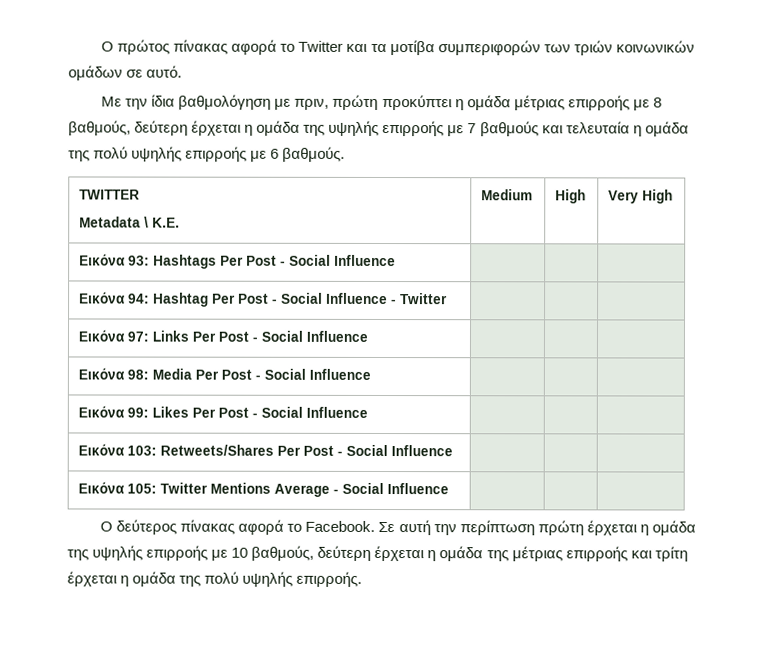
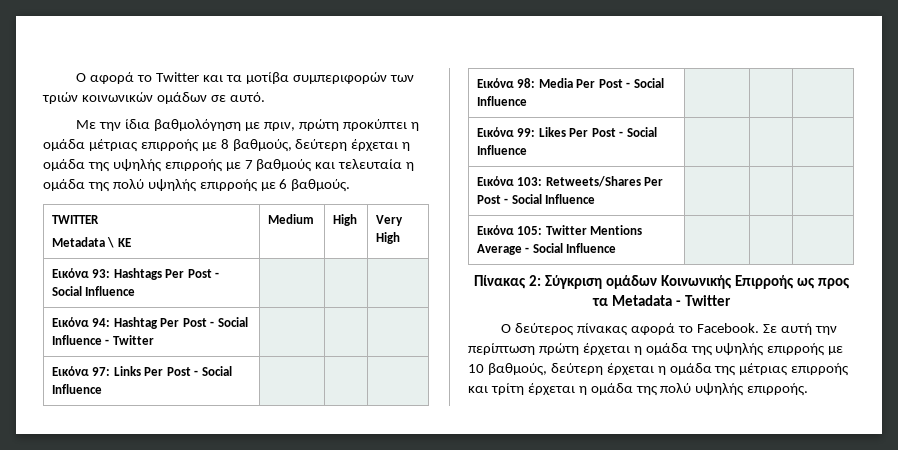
- Ο πρώτος πίνακας αφορά το Twitter και τα μοτίβα συμπεριφορών των τριών κοινωνικών ομάδων σε αυτό.
+ Ο αφορά το Twitter και τα μοτίβα συμπεριφορών των τριών κοινωνικών ομάδων σε αυτό.
  TWITTER
- Metadata \ Κ.Ε. | Medium | High | Very High
+ Metadata \ ΚΕ | Medium | High | Very High
+ Πίνακας 2: Σύγκριση ομάδων Κοινωνικής Επιρροής ως προς τα Metadata - Twitter

